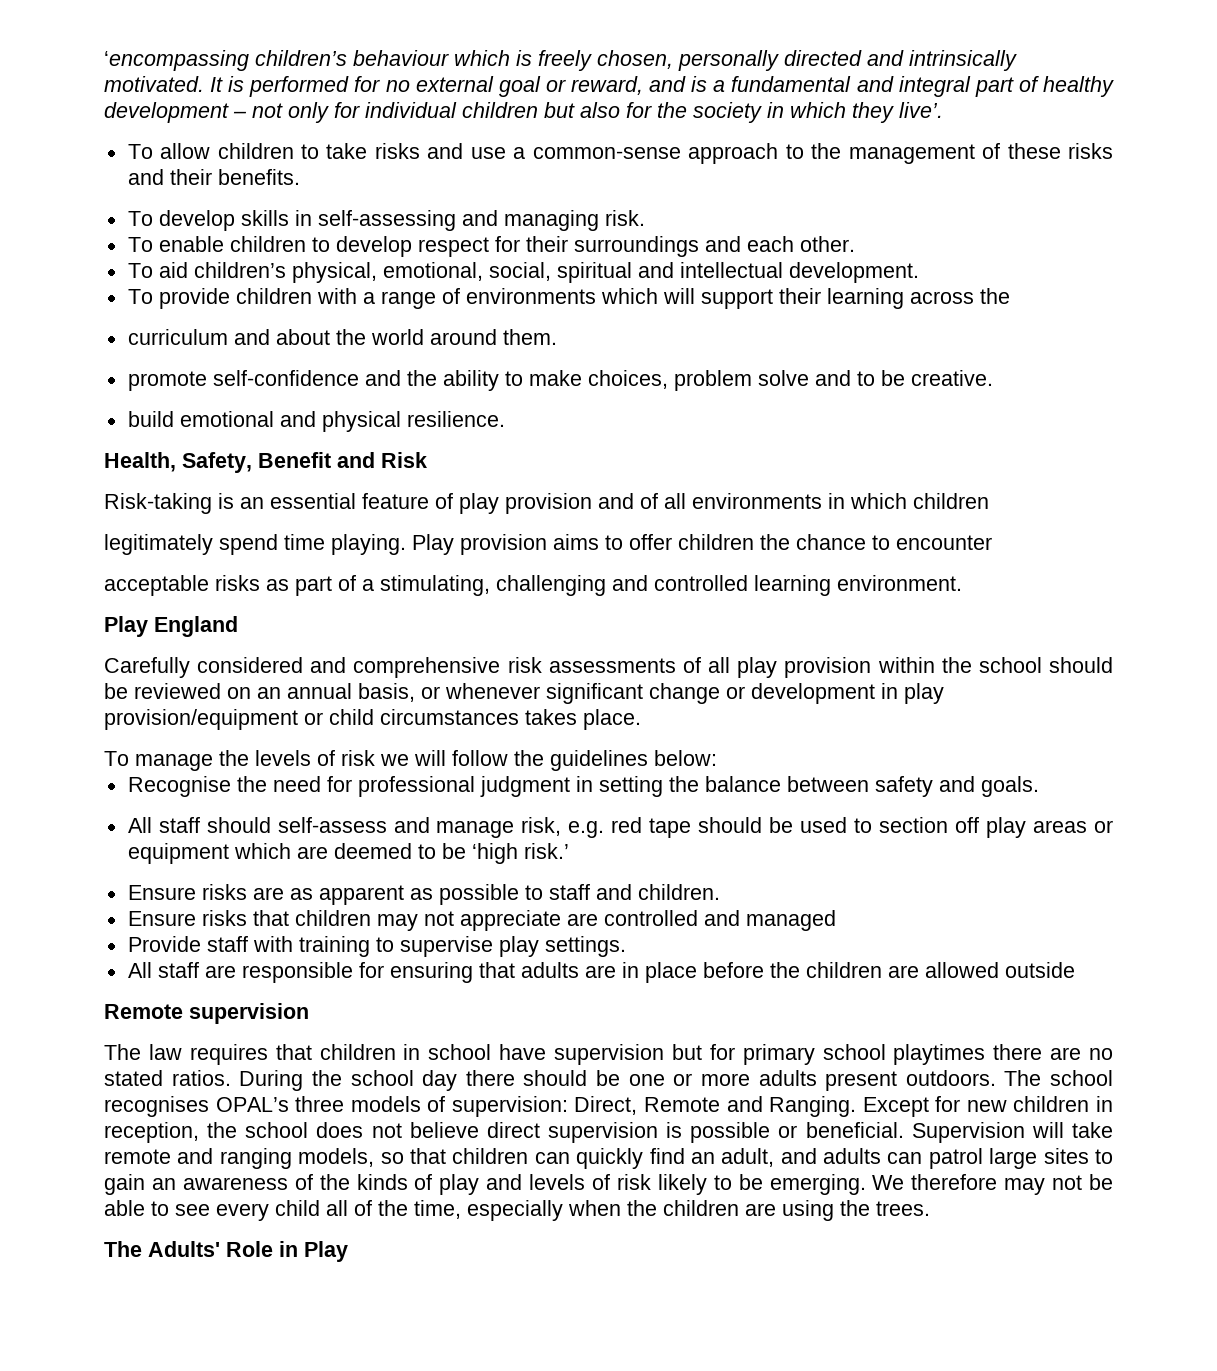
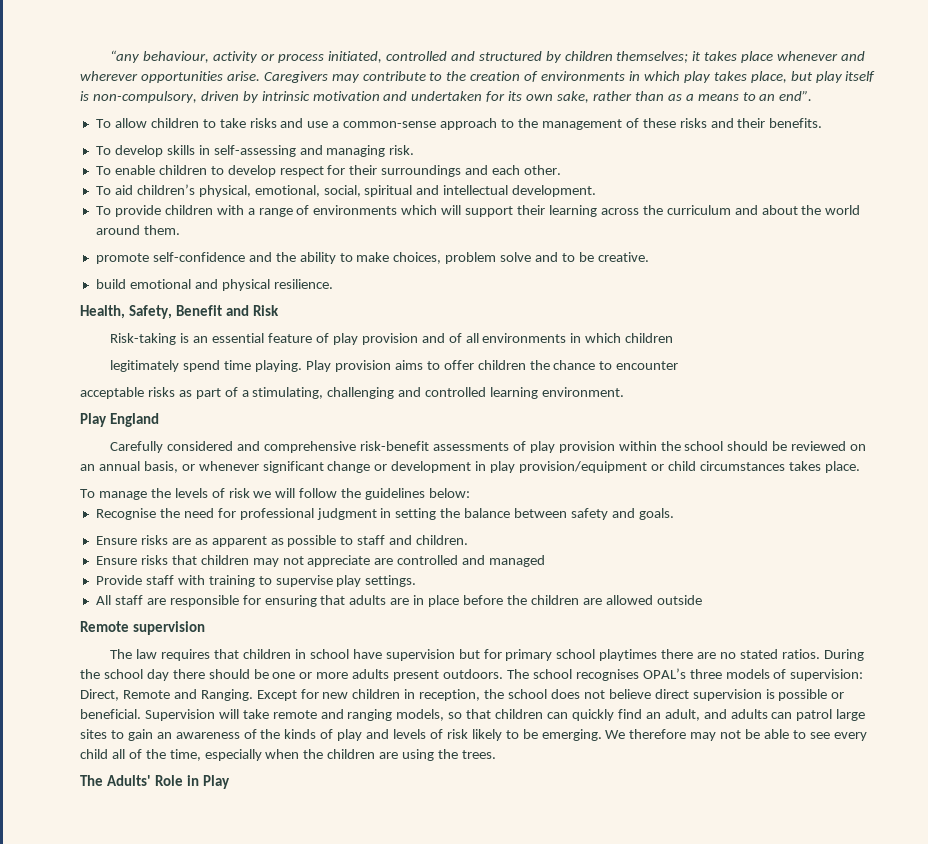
- ‘encompassing children’s behaviour which is freely chosen, personally directed and intrinsically motivated. It is performed for no external goal or reward, and is a fundamental and integral part of healthy development – not only for individual children but also for the society in which they live’.
+ “any behaviour, activity or process initiated, controlled and structured by children themselves; it takes place whenever and wherever opportunities arise. Caregivers may contribute to the creation of environments in which play takes place, but play itself is non-compulsory, driven by intrinsic motivation and undertaken for its own sake, rather than as a means to an end”.
- To provide children with a range of environments which will support their learning across the
- curriculum and about the world around them.
+ To provide children with a range of environments which will support their learning across the curriculum and about the world around them.
- Carefully considered and comprehensive risk assessments of all play provision within the school should be reviewed on an annual basis, or whenever significant change or development in play provision/equipment or child circumstances takes place.
+ Carefully considered and comprehensive risk-benefit assessments of play provision within the school should be reviewed on an annual basis, or whenever significant change or development in play provision/equipment or child circumstances takes place.
- All staff should self-assess and manage risk, e.g. red tape should be used to section off play areas or equipment which are deemed to be ‘high risk.’

